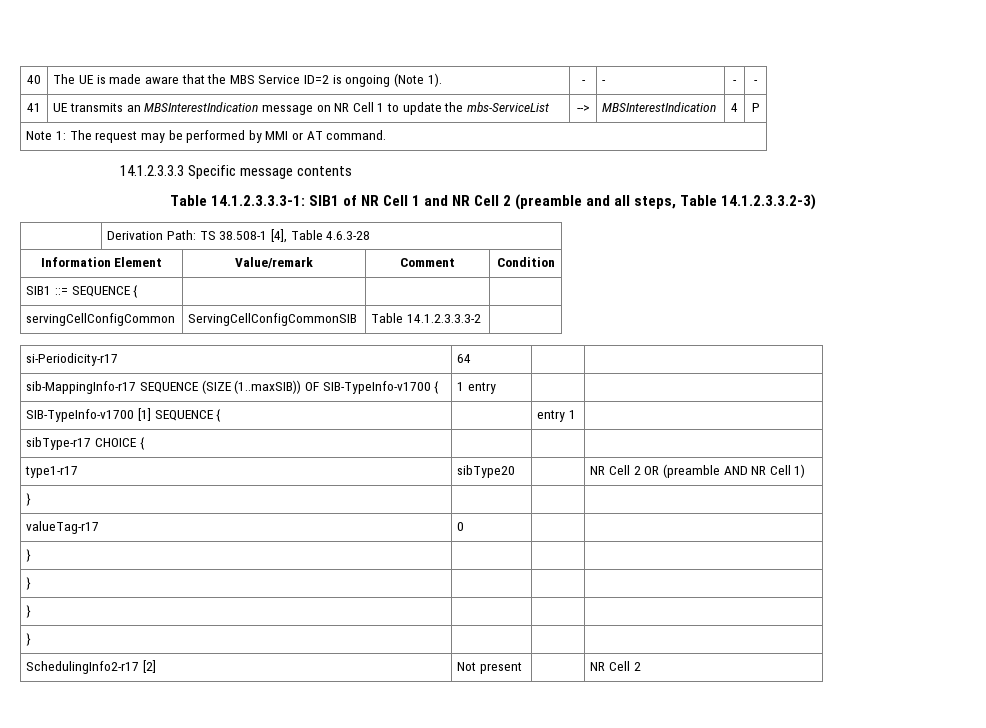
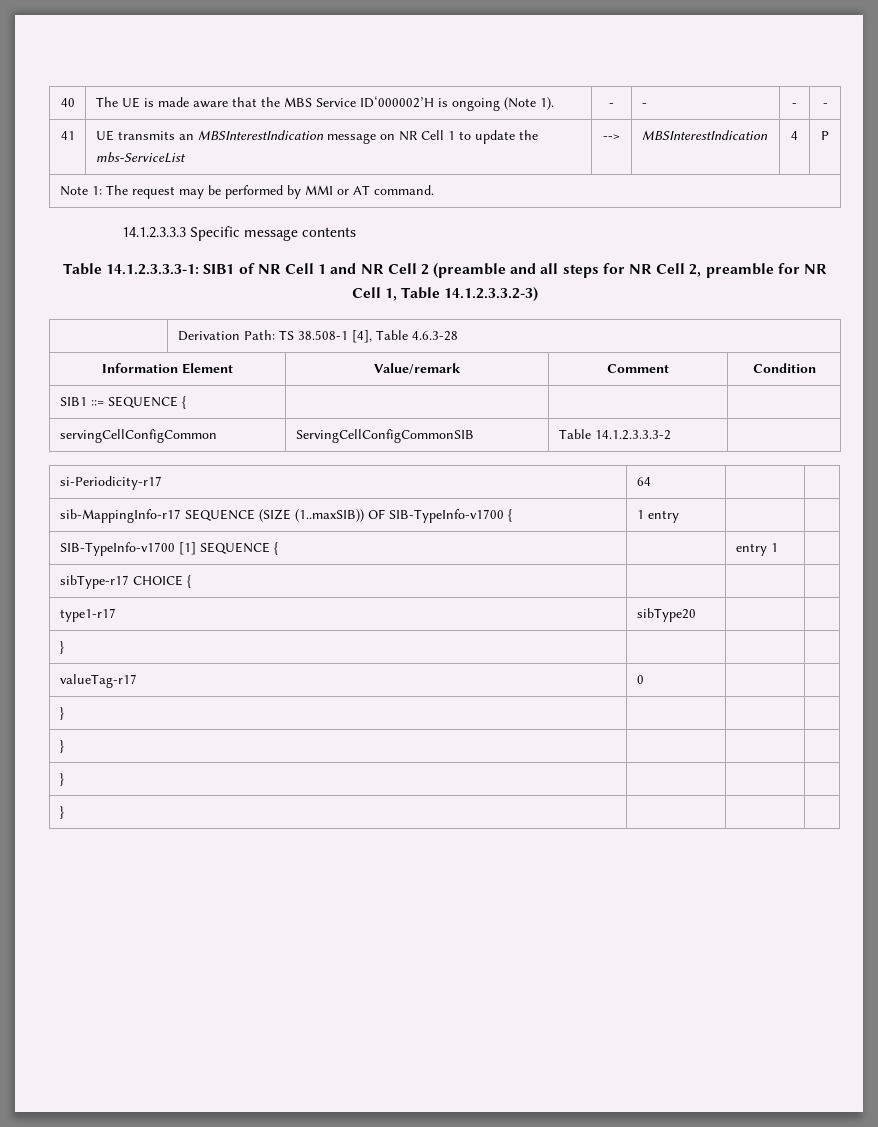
- 40 | The UE is made aware that the MBS Service ID=2 is ongoing (Note 1). | - | - | - | -
+ 40 | The UE is made aware that the MBS Service ID‘000002’H is ongoing (Note 1). | - | - | - | -
- Table 14.1.2.3.3.3-1: SIB1 of NR Cell 1 and NR Cell 2 (preamble and all steps, Table 14.1.2.3.3.2-3)
+ Table 14.1.2.3.3.3-1: SIB1 of NR Cell 1 and NR Cell 2 (preamble and all steps for NR Cell 2, preamble for NR Cell 1, Table 14.1.2.3.3.2-3)
- type1-r17 | sibType20 | | NR Cell 2 OR (preamble AND NR Cell 1)
+ type1-r17 | sibType20 | |
- SchedulingInfo2-r17 [2] | Not present | | NR Cell 2

